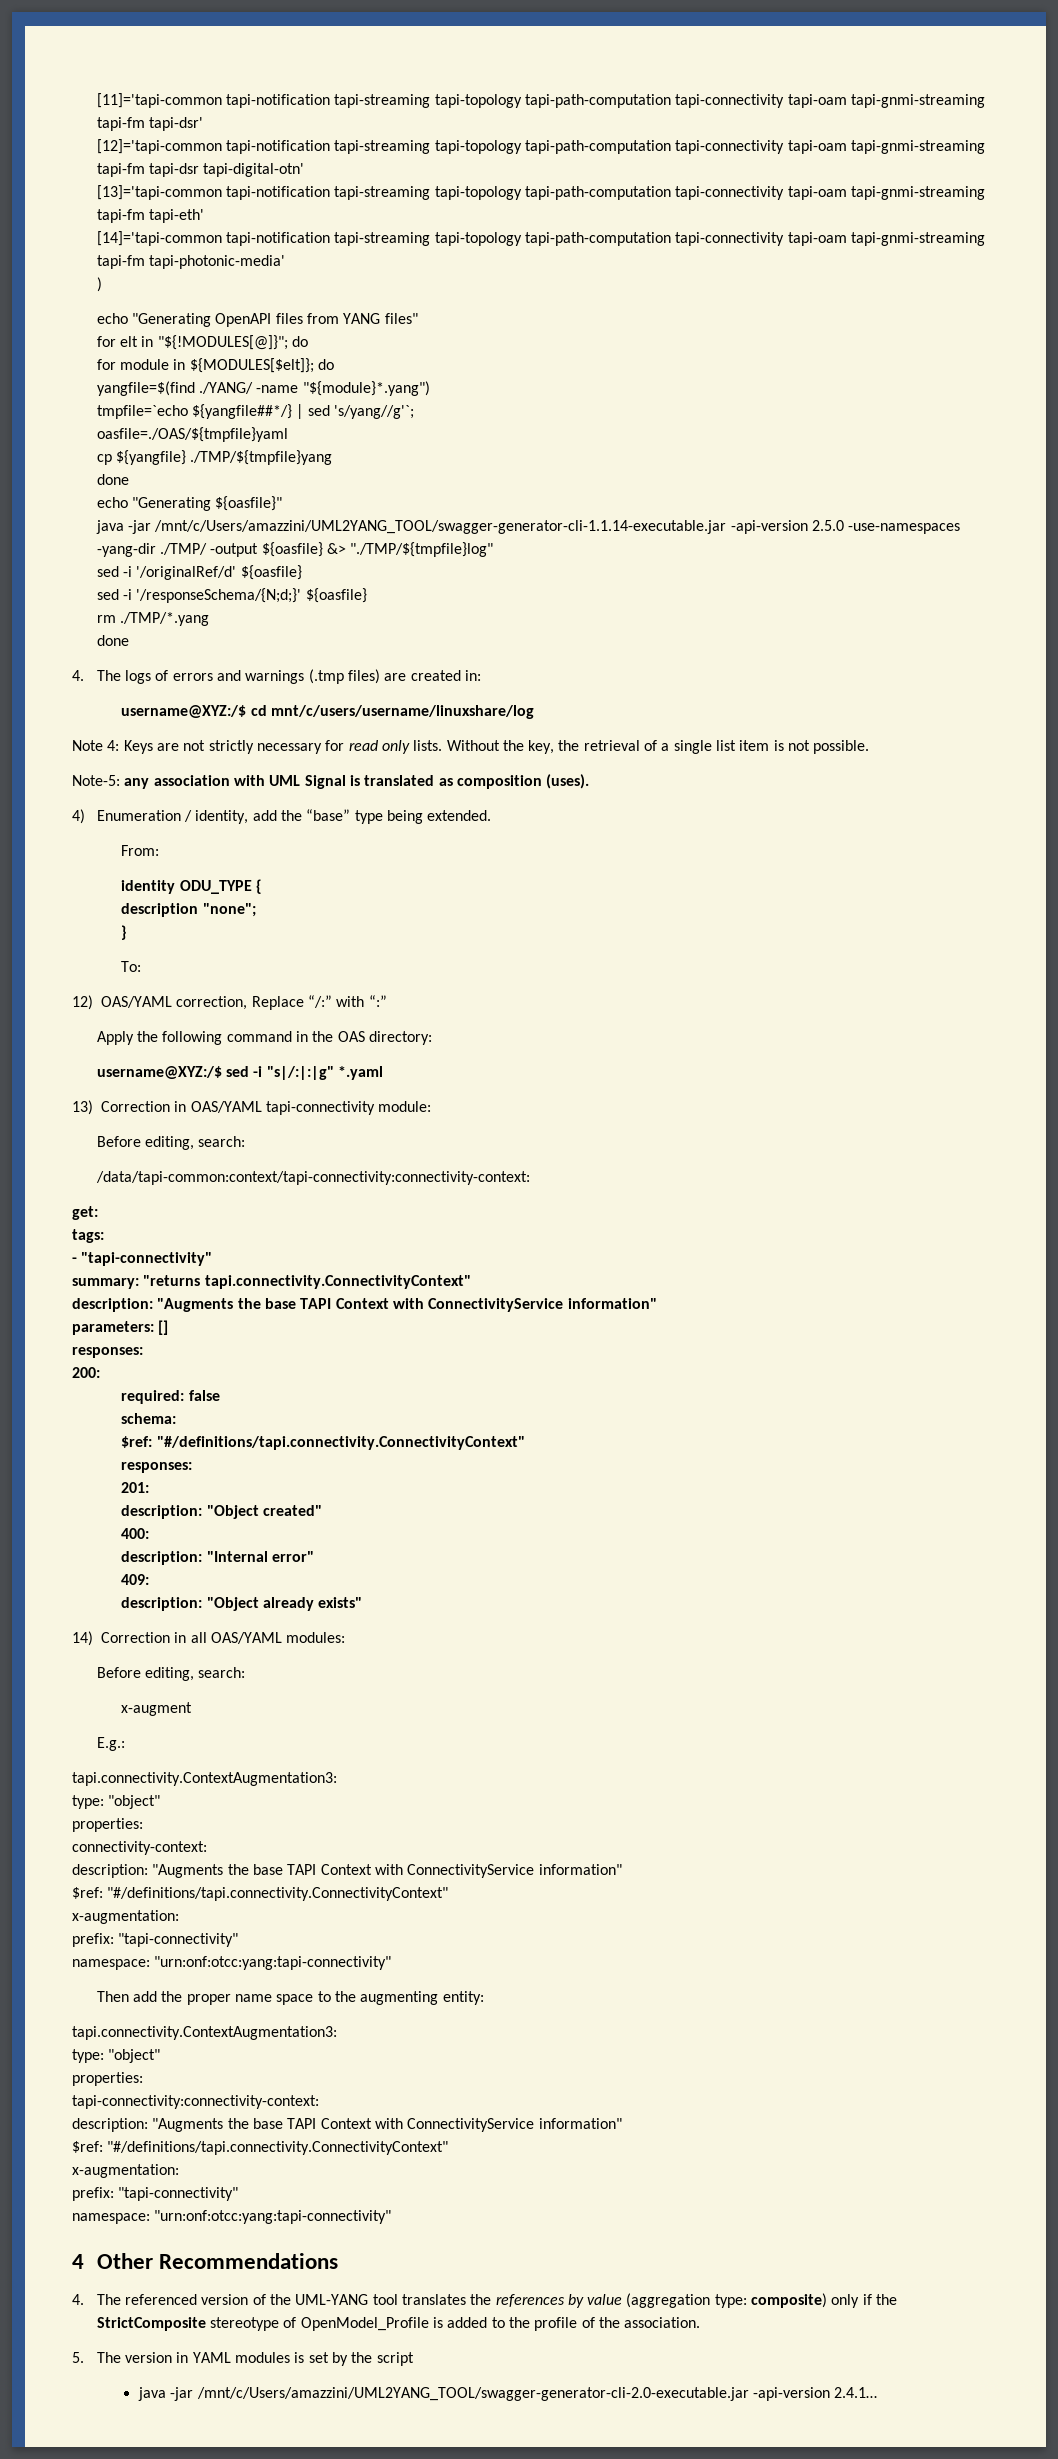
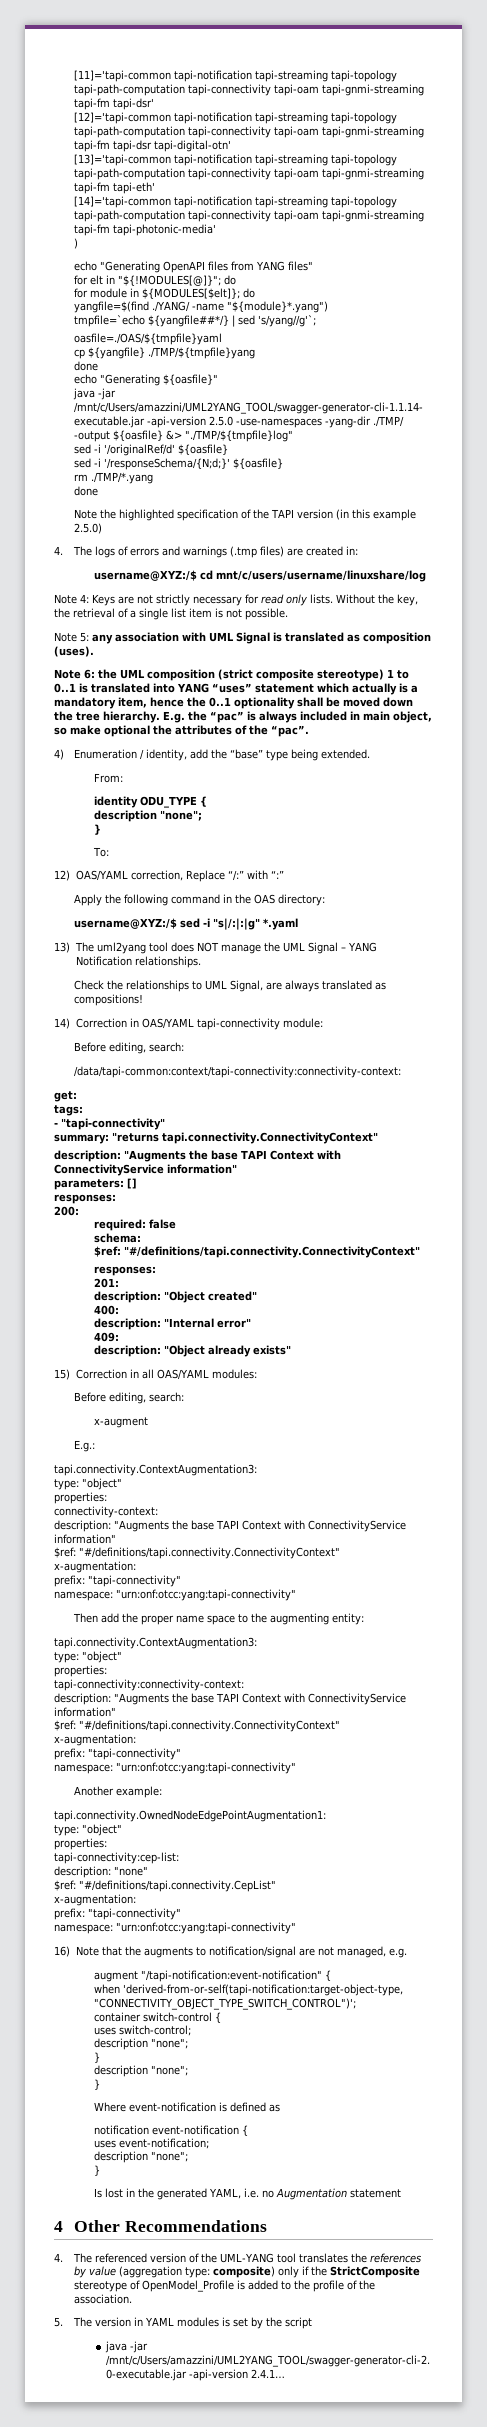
+ Note the highlighted specification of the TAPI version (in this example 2.5.0)
- Note-5: any association with UML Signal is translated as composition (uses).
+ Note 5: any association with UML Signal is translated as composition (uses).
+ Note 6: the UML composition (strict composite stereotype) 1 to 0..1 is translated into YANG “uses” statement which actually is a mandatory item, hence the 0..1 optionality shall be moved down the tree hierarchy. E.g. the “pac” is always included in main object, so make optional the attributes of the “pac”.
- 13) Correction in OAS/YAML tapi-connectivity module:
+ 13) The uml2yang tool does NOT manage the UML Signal – YANG Notification relationships.
+ Check the relationships to UML Signal, are always translated as compositions!
+ 14) Correction in OAS/YAML tapi-connectivity module:
- 14) Correction in all OAS/YAML modules:
+ 15) Correction in all OAS/YAML modules:
+ Another example:
+ tapi.connectivity.OwnedNodeEdgePointAugmentation1:
+ type: "object"
+ properties:
+ tapi-connectivity:cep-list:
+ description: "none"
+ $ref: "#/definitions/tapi.connectivity.CepList"
+ x-augmentation:
+ prefix: "tapi-connectivity"
+ namespace: "urn:onf:otcc:yang:tapi-connectivity"
+ 16) Note that the augments to notification/signal are not managed, e.g.
+ augment "/tapi-notification:event-notification" {
+ when 'derived-from-or-self(tapi-notification:target-object-type, "CONNECTIVITY_OBJECT_TYPE_SWITCH_CONTROL")';
+ container switch-control {
+ uses switch-control;
+ description "none";
+ }
+ description "none";
+ }
+ Where event-notification is defined as
+ notification event-notification {
+ uses event-notification;
+ description "none";
+ }
+ Is lost in the generated YAML, i.e. no Augmentation statement

